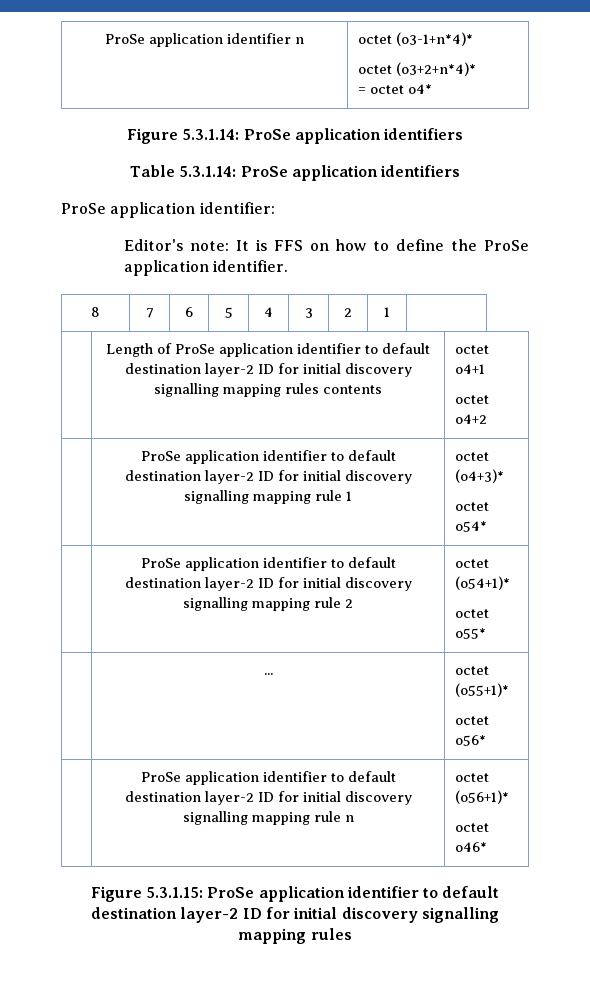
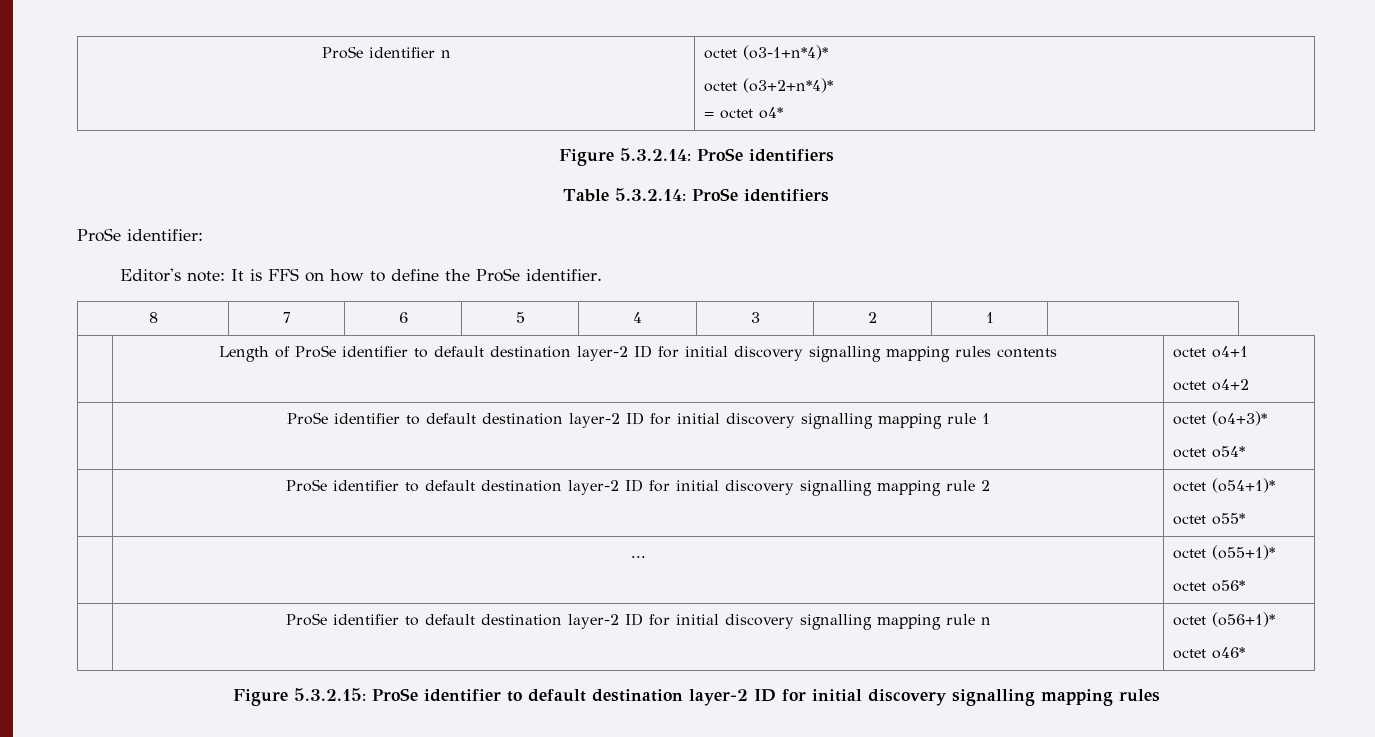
- ProSe application identifier n | octet (o3-1+n*4)*
+ ProSe identifier n | octet (o3-1+n*4)*
- Figure 5.3.1.14: ProSe application identifiers
+ Figure 5.3.2.14: ProSe identifiers
- Table 5.3.1.14: ProSe application identifiers
+ Table 5.3.2.14: ProSe identifiers
- ProSe application identifier:
+ ProSe identifier:
- Editor's note: It is FFS on how to define the ProSe application identifier.
+ Editor's note: It is FFS on how to define the ProSe identifier.
- | Length of ProSe application identifier to default destination layer-2 ID for initial discovery signalling mapping rules contents | octet o4+1
+ | Length of ProSe identifier to default destination layer-2 ID for initial discovery signalling mapping rules contents | octet o4+1
- | ProSe application identifier to default destination layer-2 ID for initial discovery signalling mapping rule 1 | octet (o4+3)*
+ | ProSe identifier to default destination layer-2 ID for initial discovery signalling mapping rule 1 | octet (o4+3)*
- | ProSe application identifier to default destination layer-2 ID for initial discovery signalling mapping rule 2 | octet (o54+1)*
+ | ProSe identifier to default destination layer-2 ID for initial discovery signalling mapping rule 2 | octet (o54+1)*
- | ProSe application identifier to default destination layer-2 ID for initial discovery signalling mapping rule n | octet (o56+1)*
+ | ProSe identifier to default destination layer-2 ID for initial discovery signalling mapping rule n | octet (o56+1)*
- Figure 5.3.1.15: ProSe application identifier to default destination layer-2 ID for initial discovery signalling mapping rules
+ Figure 5.3.2.15: ProSe identifier to default destination layer-2 ID for initial discovery signalling mapping rules

